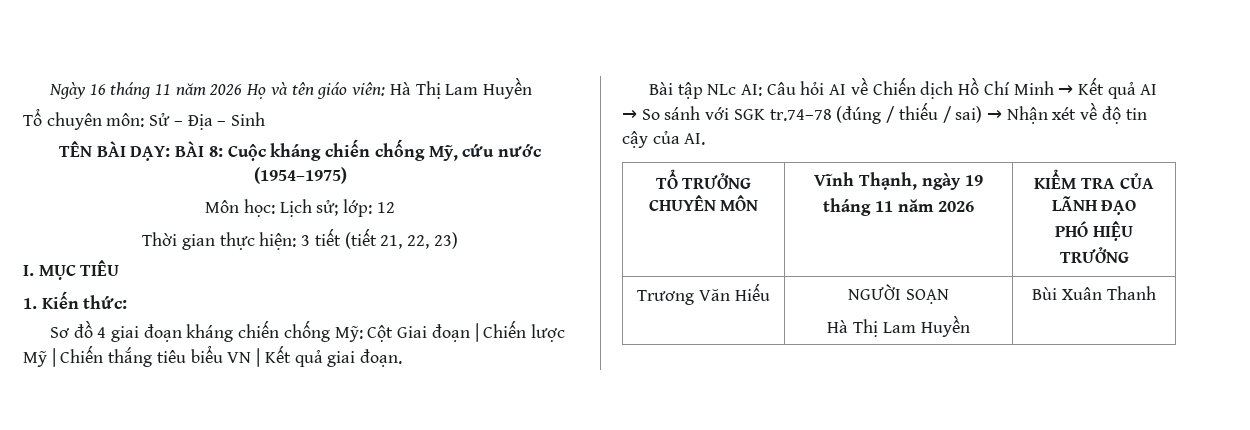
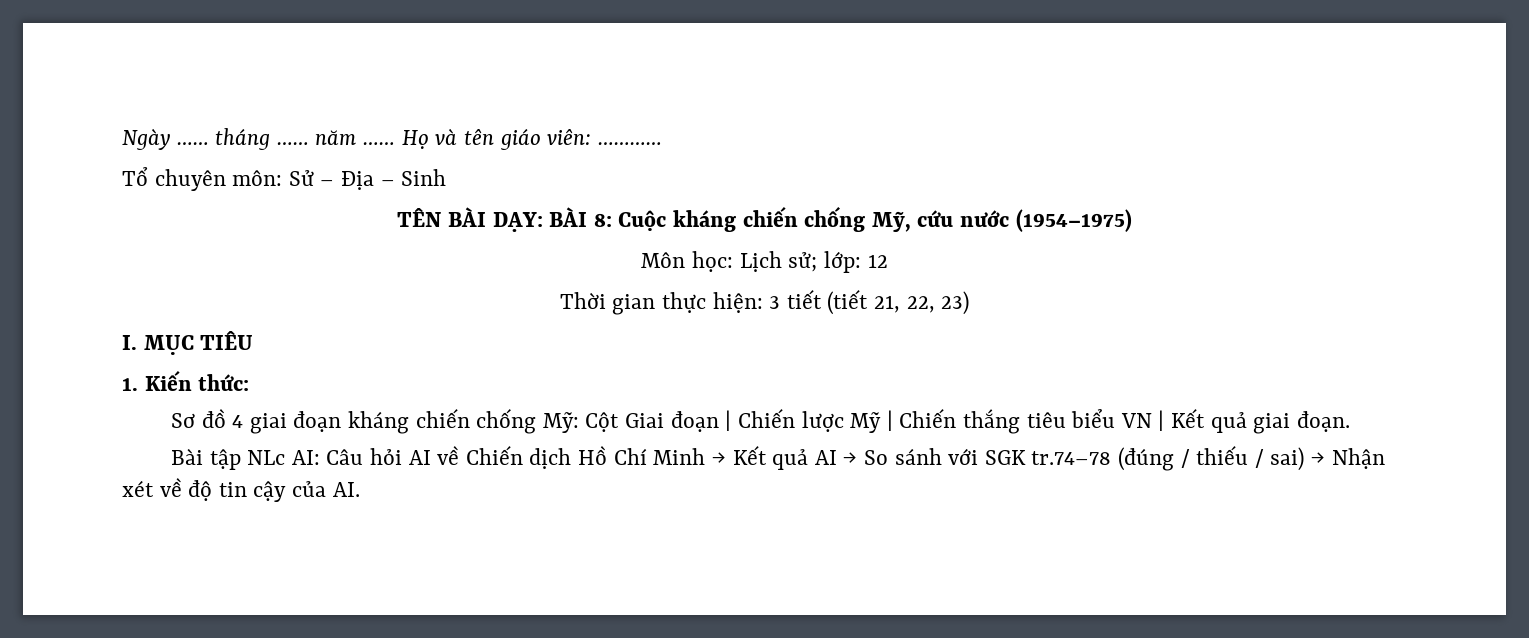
- Ngày 16 tháng 11 năm 2026 Họ và tên giáo viên: Hà Thị Lam Huyền
+ Ngày …… tháng …… năm …… Họ và tên giáo viên: …………
- TỔ TRƯỞNG CHUYÊN MÔN | Vĩnh Thạnh, ngày 19 tháng 11 năm 2026 | KIỂM TRA CỦA LÃNH ĐẠO
- PHÓ HIỆU TRƯỞNG
- Trương Văn Hiếu | NGƯỜI SOẠN
- Hà Thị Lam Huyền | Bùi Xuân Thanh

